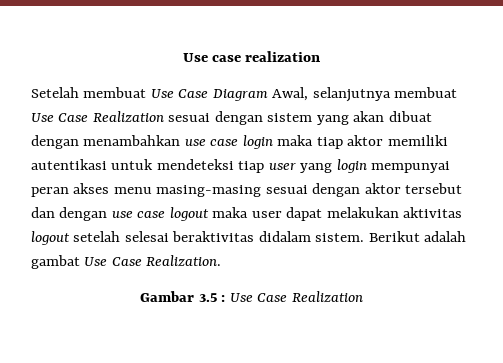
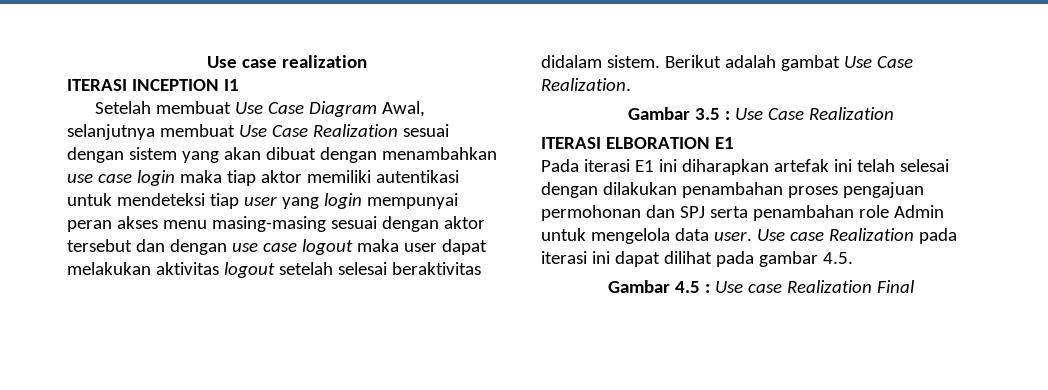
+ ITERASI INCEPTION I1
+ ITERASI ELBORATION E1
+ Pada iterasi E1 ini diharapkan artefak ini telah selesai dengan dilakukan penambahan proses pengajuan permohonan dan SPJ serta penambahan role Admin untuk mengelola data user. Use case Realization pada iterasi ini dapat dilihat pada gambar 4.5.
+ Gambar 4.5 : Use case Realization Final

